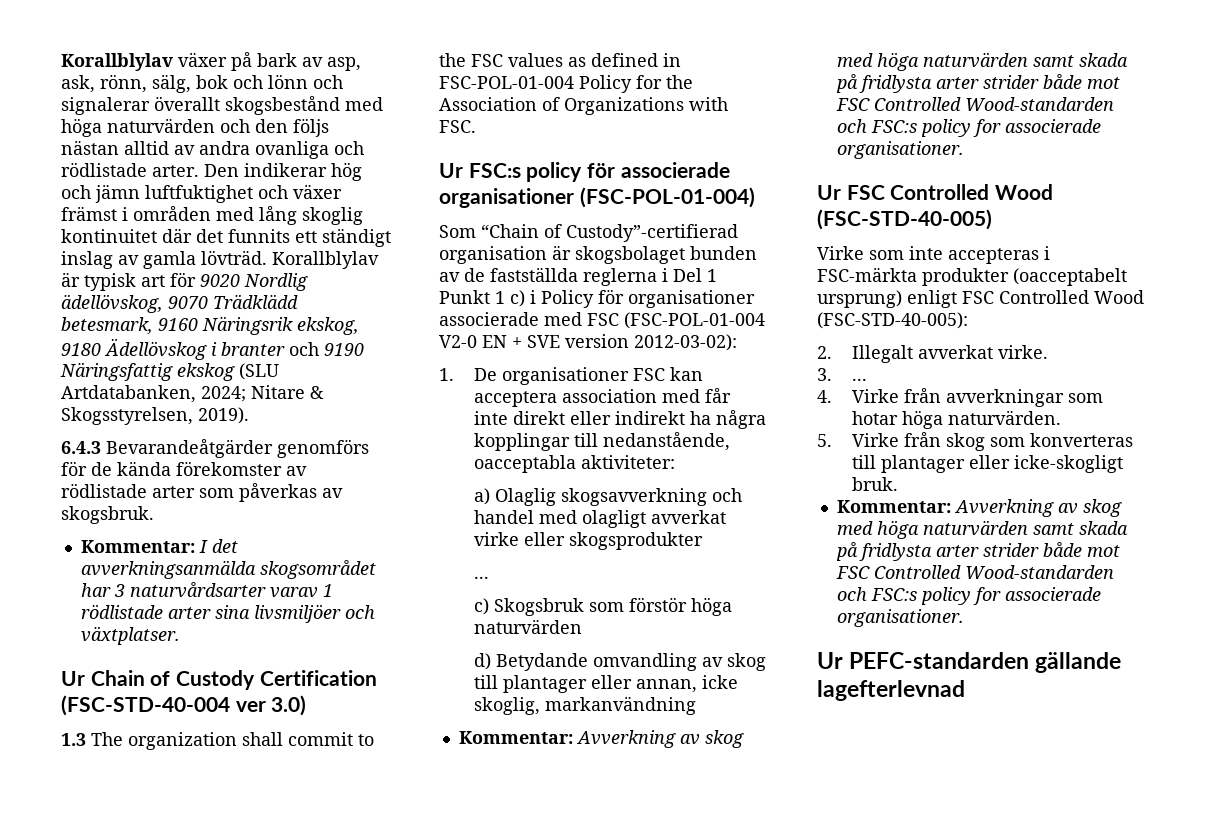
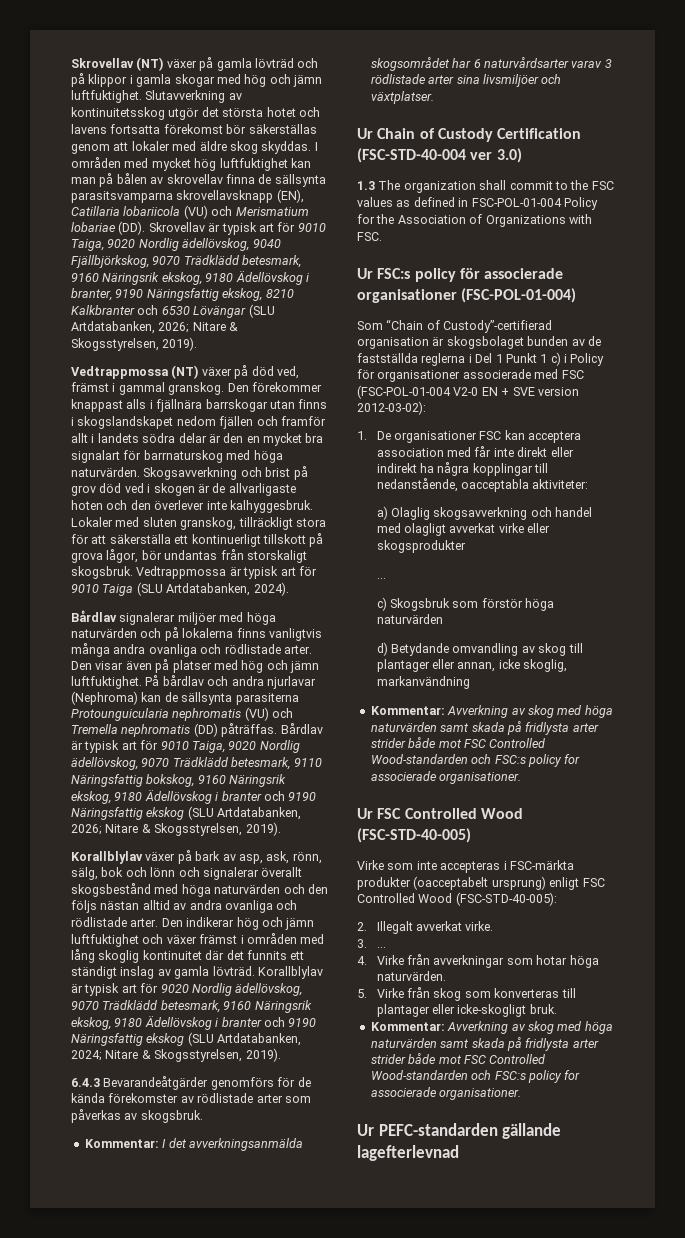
+ Skrovellav (NT) växer på gamla lövträd och på klippor i gamla skogar med hög och jämn luftfuktighet. Slutavverkning av kontinuitetsskog utgör det största hotet och lavens fortsatta förekomst bör säkerställas genom att lokaler med äldre skog skyddas. I områden med mycket hög luftfuktighet kan man på bålen av skrovellav finna de sällsynta parasitsvamparna skrovellavsknapp (EN), Catillaria lobariicola (VU) och Merismatium lobariae (DD). Skrovellav är typisk art för 9010 Taiga, 9020 Nordlig ädellövskog, 9040 Fjällbjörkskog, 9070 Trädklädd betesmark, 9160 Näringsrik ekskog, 9180 Ädellövskog i branter, 9190 Näringsfattig ekskog, 8210 Kalkbranter och 6530 Lövängar (SLU Artdatabanken, 2026; Nitare & Skogsstyrelsen, 2019).
+ Vedtrappmossa (NT) växer på död ved, främst i gammal granskog. Den förekommer knappast alls i fjällnära barrskogar utan finns i skogslandskapet nedom fjällen och framför allt i landets södra delar är den en mycket bra signalart för barrnaturskog med höga naturvärden. Skogsavverkning och brist på grov död ved i skogen är de allvarligaste hoten och den överlever inte kalhyggesbruk. Lokaler med sluten granskog, tillräckligt stora för att säkerställa ett kontinuerligt tillskott på grova lågor, bör undantas från storskaligt skogsbruk. Vedtrappmossa är typisk art för 9010 Taiga (SLU Artdatabanken, 2024).
+ Bårdlav signalerar miljöer med höga naturvärden och på lokalerna finns vanligtvis många andra ovanliga och rödlistade arter. Den visar även på platser med hög och jämn luftfuktighet. På bårdlav och andra njurlavar (Nephroma) kan de sällsynta parasiterna Protounguicularia nephromatis (VU) och Tremella nephromatis (DD) påträffas. Bårdlav är typisk art för 9010 Taiga, 9020 Nordlig ädellövskog, 9070 Trädklädd betesmark, 9110 Näringsfattig bokskog, 9160 Näringsrik ekskog, 9180 Ädellövskog i branter och 9190 Näringsfattig ekskog (SLU Artdatabanken, 2026; Nitare & Skogsstyrelsen, 2019).
- Kommentar: I det avverkningsanmälda skogsområdet har 3 naturvårdsarter varav 1 rödlistade arter sina livsmiljöer och växtplatser.
+ Kommentar: I det avverkningsanmälda skogsområdet har 6 naturvårdsarter varav 3 rödlistade arter sina livsmiljöer och växtplatser.

